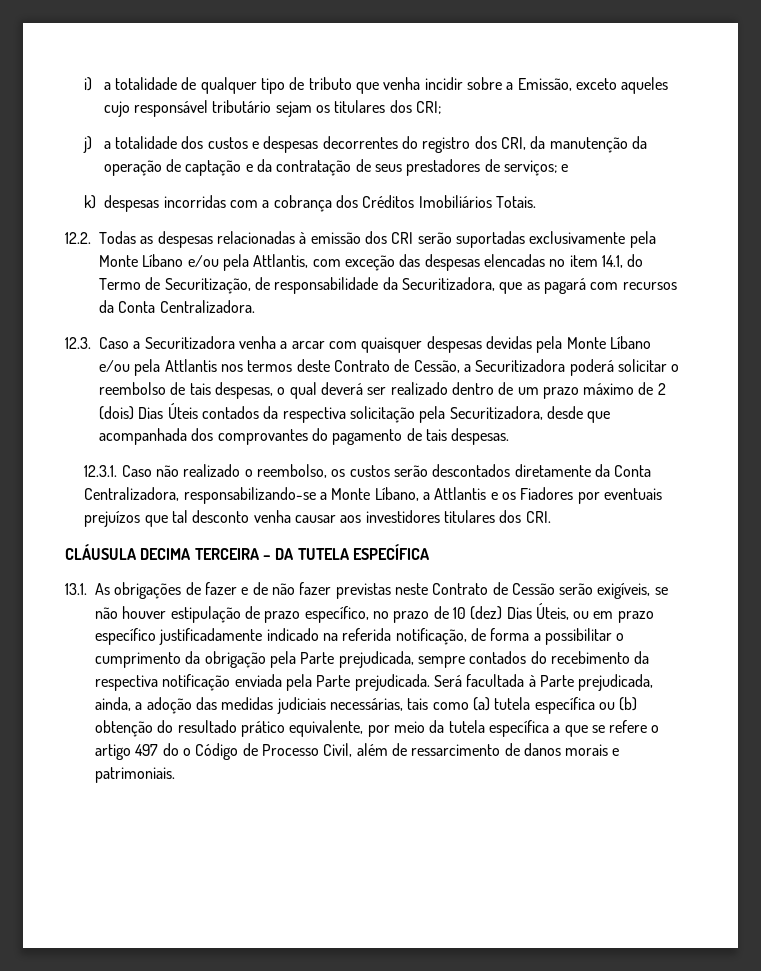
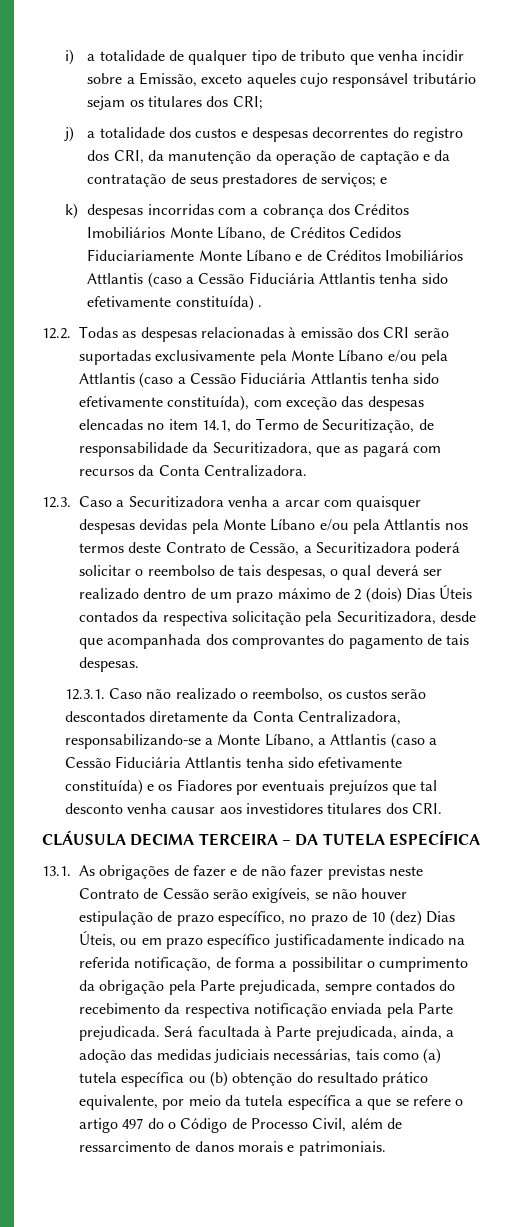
- k) despesas incorridas com a cobrança dos Créditos Imobiliários Totais.
+ k) despesas incorridas com a cobrança dos Créditos Imobiliários Monte Líbano, de Créditos Cedidos Fiduciariamente Monte Líbano e de Créditos Imobiliários Attlantis (caso a Cessão Fiduciária Attlantis tenha sido efetivamente constituída) .
- 12.2. Todas as despesas relacionadas à emissão dos CRI serão suportadas exclusivamente pela Monte Líbano e/ou pela Attlantis, com exceção das despesas elencadas no item 14.1, do Termo de Securitização, de responsabilidade da Securitizadora, que as pagará com recursos da Conta Centralizadora.
+ 12.2. Todas as despesas relacionadas à emissão dos CRI serão suportadas exclusivamente pela Monte Líbano e/ou pela Attlantis (caso a Cessão Fiduciária Attlantis tenha sido efetivamente constituída), com exceção das despesas elencadas no item 14.1, do Termo de Securitização, de responsabilidade da Securitizadora, que as pagará com recursos da Conta Centralizadora.
- 12.3.1. Caso não realizado o reembolso, os custos serão descontados diretamente da Conta Centralizadora, responsabilizando-se a Monte Líbano, a Attlantis e os Fiadores por eventuais prejuízos que tal desconto venha causar aos investidores titulares dos CRI.
+ 12.3.1. Caso não realizado o reembolso, os custos serão descontados diretamente da Conta Centralizadora, responsabilizando-se a Monte Líbano, a Attlantis (caso a Cessão Fiduciária Attlantis tenha sido efetivamente constituída) e os Fiadores por eventuais prejuízos que tal desconto venha causar aos investidores titulares dos CRI.

